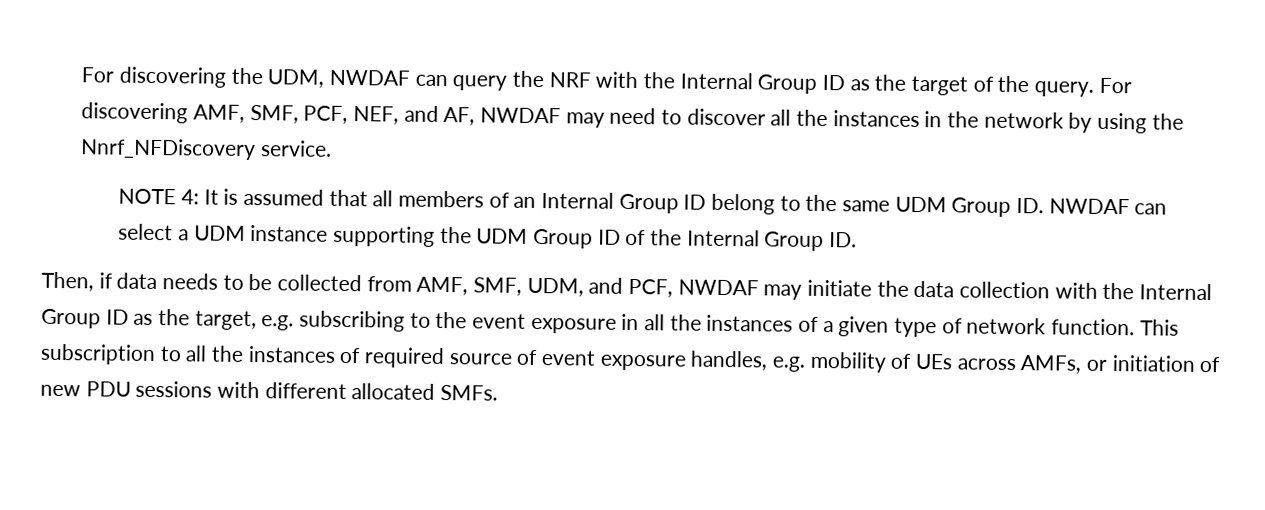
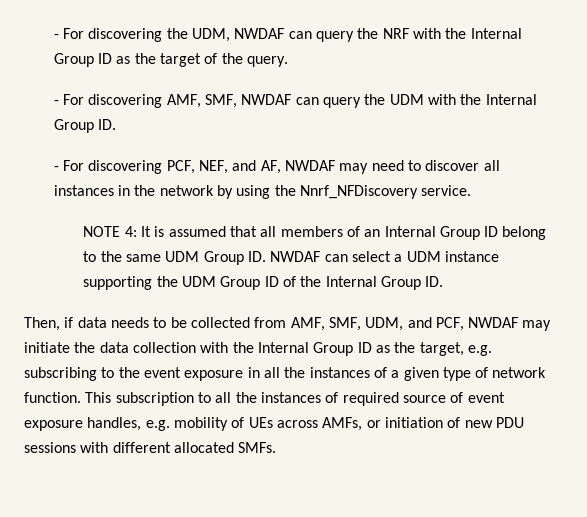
- For discovering the UDM, NWDAF can query the NRF with the Internal Group ID as the target of the query. For discovering AMF, SMF, PCF, NEF, and AF, NWDAF may need to discover all the instances in the network by using the Nnrf_NFDiscovery service.
+ - For discovering the UDM, NWDAF can query the NRF with the Internal Group ID as the target of the query.
+ - For discovering AMF, SMF, NWDAF can query the UDM with the Internal Group ID.
+ - For discovering PCF, NEF, and AF, NWDAF may need to discover all instances in the network by using the Nnrf_NFDiscovery service.

